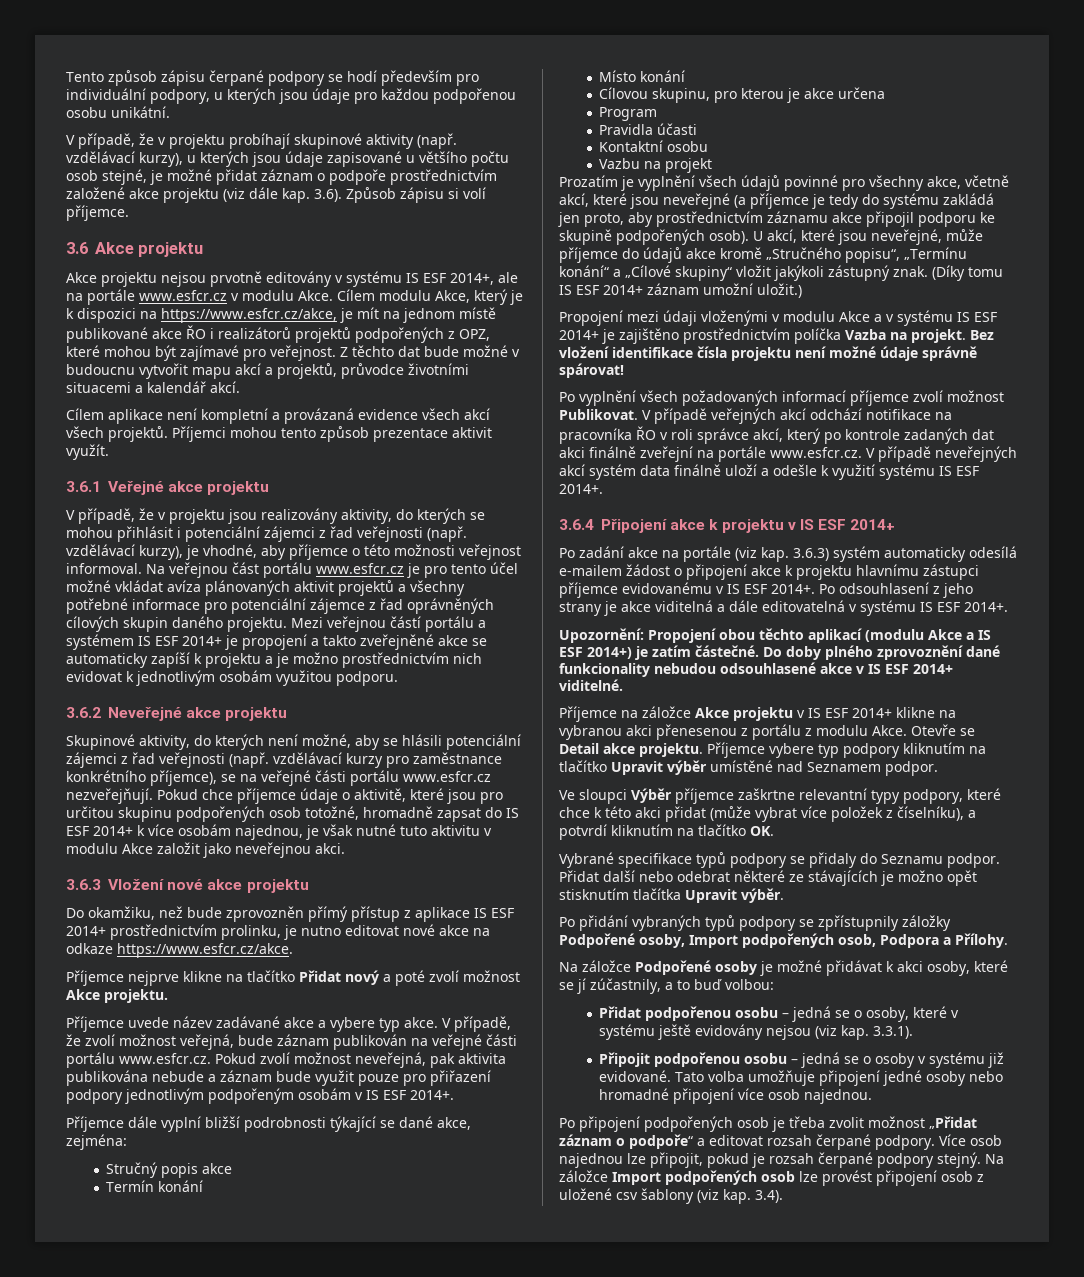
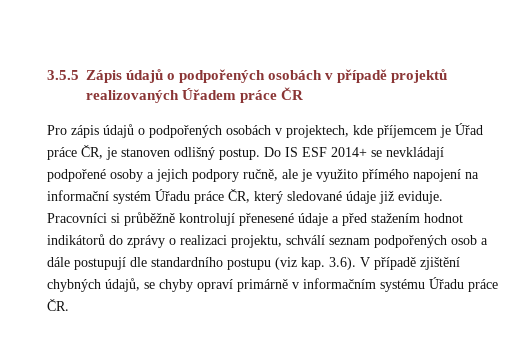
- Tento způsob zápisu čerpané podpory se hodí především pro individuální podpory, u kterých jsou údaje pro každou podpořenou osobu unikátní.
- V případě, že v projektu probíhají skupinové aktivity (např. vzdělávací kurzy), u kterých jsou údaje zapisované u většího počtu osob stejné, je možné přidat záznam o podpoře prostřednictvím založené akce projektu (viz dále kap. 3.6). Způsob zápisu si volí příjemce.
- 3.6 Akce projektu
- Akce projektu nejsou prvotně editovány v systému IS ESF 2014+, ale na portále www.esfcr.cz v modulu Akce. Cílem modulu Akce, který je k dispozici na https://www.esfcr.cz/akce, je mít na jednom místě publikované akce ŘO i realizátorů projektů podpořených z OPZ, které mohou být zajímavé pro veřejnost. Z těchto dat bude možné v budoucnu vytvořit mapu akcí a projektů, průvodce životními situacemi a kalendář akcí.
- Cílem aplikace není kompletní a provázaná evidence všech akcí všech projektů. Příjemci mohou tento způsob prezentace aktivit využít.
- 3.6.1 Veřejné akce projektu
- V případě, že v projektu jsou realizovány aktivity, do kterých se mohou přihlásit i potenciální zájemci z řad veřejnosti (např. vzdělávací kurzy), je vhodné, aby příjemce o této možnosti veřejnost informoval. Na veřejnou část portálu www.esfcr.cz je pro tento účel možné vkládat avíza plánovaných aktivit projektů a všechny potřebné informace pro potenciální zájemce z řad oprávněných cílových skupin daného projektu. Mezi veřejnou částí portálu a systémem IS ESF 2014+ je propojení a takto zveřejněné akce se automaticky zapíší k projektu a je možno prostřednictvím nich evidovat k jednotlivým osobám využitou podporu.
- 3.6.2 Neveřejné akce projektu
- Skupinové aktivity, do kterých není možné, aby se hlásili potenciální zájemci z řad veřejnosti (např. vzdělávací kurzy pro zaměstnance konkrétního příjemce), se na veřejné části portálu www.esfcr.cz nezveřejňují. Pokud chce příjemce údaje o aktivitě, které jsou pro určitou skupinu podpořených osob totožné, hromadně zapsat do IS ESF 2014+ k více osobám najednou, je však nutné tuto aktivitu v modulu Akce založit jako neveřejnou akci.
- 3.6.3 Vložení nové akce projektu
- Do okamžiku, než bude zprovozněn přímý přístup z aplikace IS ESF 2014+ prostřednictvím prolinku, je nutno editovat nové akce na odkaze https://www.esfcr.cz/akce.
- Příjemce nejprve klikne na tlačítko Přidat nový a poté zvolí možnost Akce projektu.
- Příjemce uvede název zadávané akce a vybere typ akce. V případě, že zvolí možnost veřejná, bude záznam publikován na veřejné části portálu www.esfcr.cz. Pokud zvolí možnost neveřejná, pak aktivita publikována nebude a záznam bude využit pouze pro přiřazení podpory jednotlivým podpořeným osobám v IS ESF 2014+.
- Příjemce dále vyplní bližší podrobnosti týkající se dané akce, zejména:
- Stručný popis akce
- Termín konání
- Místo konání
- Cílovou skupinu, pro kterou je akce určena
- Program
- Pravidla účasti
- Kontaktní osobu
- Vazbu na projekt
- Prozatím je vyplnění všech údajů povinné pro všechny akce, včetně akcí, které jsou neveřejné (a příjemce je tedy do systému zakládá jen proto, aby prostřednictvím záznamu akce připojil podporu ke skupině podpořených osob). U akcí, které jsou neveřejné, může příjemce do údajů akce kromě „Stručného popisu“, „Termínu konání“ a „Cílové skupiny“ vložit jakýkoli zástupný znak. (Díky tomu IS ESF 2014+ záznam umožní uložit.)
- Propojení mezi údaji vloženými v modulu Akce a v systému IS ESF 2014+ je zajištěno prostřednictvím políčka Vazba na projekt. Bez vložení identifikace čísla projektu není možné údaje správně spárovat!
- Po vyplnění všech požadovaných informací příjemce zvolí možnost Publikovat. V případě veřejných akcí odchází notifikace na pracovníka ŘO v roli správce akcí, který po kontrole zadaných dat akci finálně zveřejní na portále www.esfcr.cz. V případě neveřejných akcí systém data finálně uloží a odešle k využití systému IS ESF 2014+.
- 3.6.4 Připojení akce k projektu v IS ESF 2014+
- Po zadání akce na portále (viz kap. 3.6.3) systém automaticky odesílá e-mailem žádost o připojení akce k projektu hlavnímu zástupci příjemce evidovanému v IS ESF 2014+. Po odsouhlasení z jeho strany je akce viditelná a dále editovatelná v systému IS ESF 2014+.
- Upozornění: Propojení obou těchto aplikací (modulu Akce a IS ESF 2014+) je zatím částečné. Do doby plného zprovoznění dané funkcionality nebudou odsouhlasené akce v IS ESF 2014+ viditelné.
- Příjemce na záložce Akce projektu v IS ESF 2014+ klikne na vybranou akci přenesenou z portálu z modulu Akce. Otevře se Detail akce projektu. Příjemce vybere typ podpory kliknutím na tlačítko Upravit výběr umístěné nad Seznamem podpor.
- Ve sloupci Výběr příjemce zaškrtne relevantní typy podpory, které chce k této akci přidat (může vybrat více položek z číselníku), a potvrdí kliknutím na tlačítko OK.
- Vybrané specifikace typů podpory se přidaly do Seznamu podpor. Přidat další nebo odebrat některé ze stávajících je možno opět stisknutím tlačítka Upravit výběr.
- Po přidání vybraných typů podpory se zpřístupnily záložky Podpořené osoby, Import podpořených osob, Podpora a Přílohy.
- Na záložce Podpořené osoby je možné přidávat k akci osoby, které se jí zúčastnily, a to buď volbou:
- Přidat podpořenou osobu – jedná se o osoby, které v systému ještě evidovány nejsou (viz kap. 3.3.1).
- Připojit podpořenou osobu – jedná se o osoby v systému již evidované. Tato volba umožňuje připojení jedné osoby nebo hromadné připojení více osob najednou.
- Po připojení podpořených osob je třeba zvolit možnost „Přidat záznam o podpoře“ a editovat rozsah čerpané podpory. Více osob najednou lze připojit, pokud je rozsah čerpané podpory stejný. Na záložce Import podpořených osob lze provést připojení osob z uložené csv šablony (viz kap. 3.4).
+ 3.5.5 Zápis údajů o podpořených osobách v případě projektů realizovaných Úřadem práce ČR
+ Pro zápis údajů o podpořených osobách v projektech, kde příjemcem je Úřad práce ČR, je stanoven odlišný postup. Do IS ESF 2014+ se nevkládají podpořené osoby a jejich podpory ručně, ale je využito přímého napojení na informační systém Úřadu práce ČR, který sledované údaje již eviduje. Pracovníci si průběžně kontrolují přenesené údaje a před stažením hodnot indikátorů do zprávy o realizaci projektu, schválí seznam podpořených osob a dále postupují dle standardního postupu (viz kap. 3.6). V případě zjištění chybných údajů, se chyby opraví primárně v informačním systému Úřadu práce ČR.

